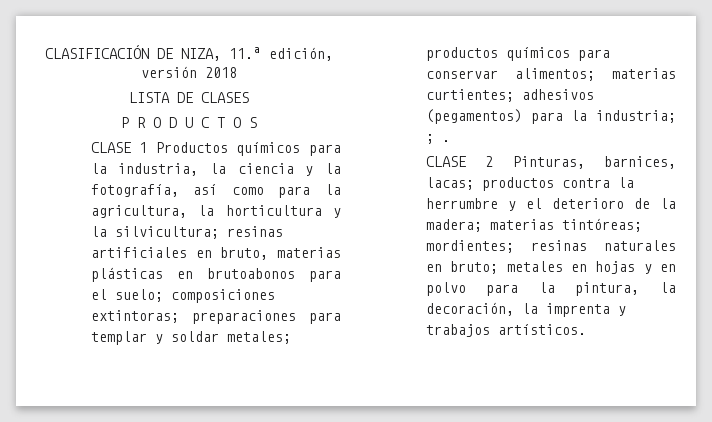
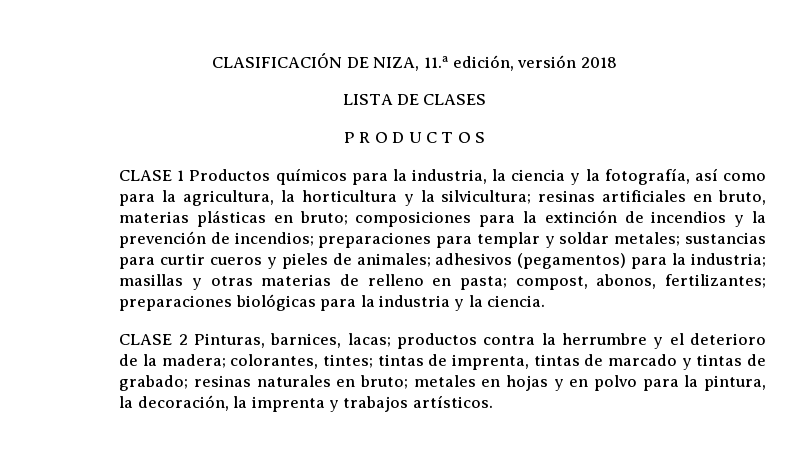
- CLASE 1 Productos químicos para la industria, la ciencia y la fotografía, así como para la agricultura, la horticultura y la silvicultura; resinas artificiales en bruto, materias plásticas en brutoabonos para el suelo; composiciones extintoras; preparaciones para templar y soldar metales; productos químicos para conservar alimentos; materias curtientes; adhesivos (pegamentos) para la industria; ; .
+ CLASE 1 Productos químicos para la industria, la ciencia y la fotografía, así como para la agricultura, la horticultura y la silvicultura; resinas artificiales en bruto, materias plásticas en bruto; composiciones para la extinción de incendios y la prevención de incendios; preparaciones para templar y soldar metales; sustancias para curtir cueros y pieles de animales; adhesivos (pegamentos) para la industria; masillas y otras materias de relleno en pasta; compost, abonos, fertilizantes; preparaciones biológicas para la industria y la ciencia.
- CLASE 2 Pinturas, barnices, lacas; productos contra la herrumbre y el deterioro de la madera; materias tintóreas; mordientes; resinas naturales en bruto; metales en hojas y en polvo para la pintura, la decoración, la imprenta y trabajos artísticos.
+ CLASE 2 Pinturas, barnices, lacas; productos contra la herrumbre y el deterioro de la madera; colorantes, tintes; tintas de imprenta, tintas de marcado y tintas de grabado; resinas naturales en bruto; metales en hojas y en polvo para la pintura, la decoración, la imprenta y trabajos artísticos.

